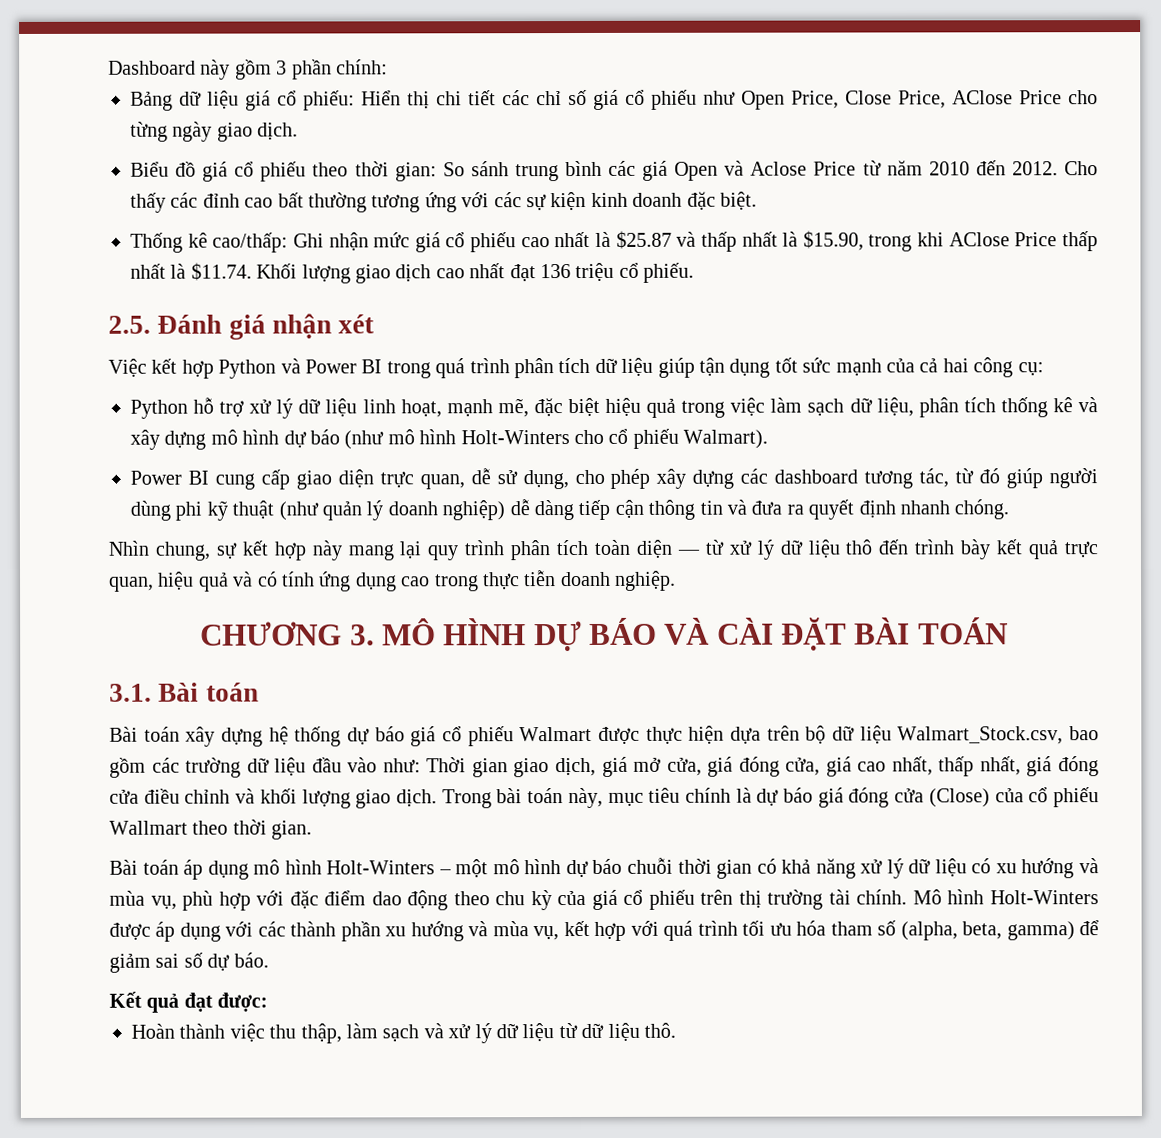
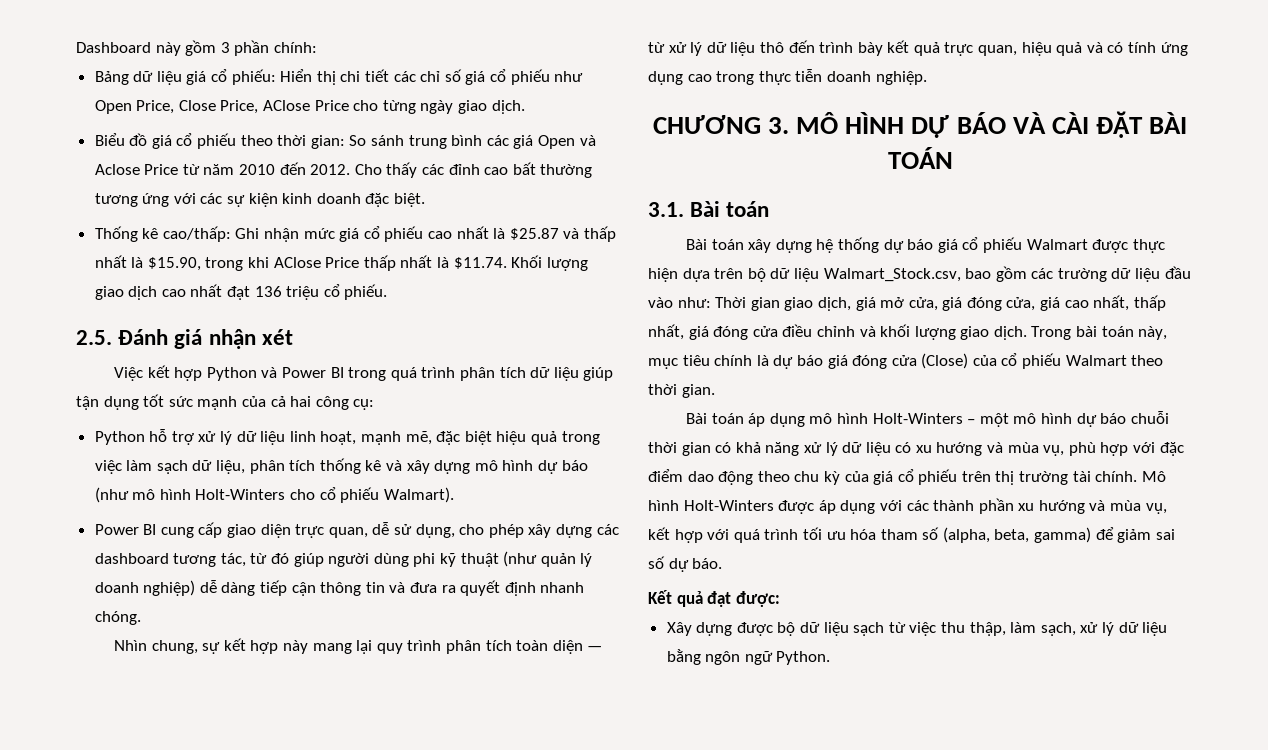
- Trong bài toán này, mục tiêu chính là dự báo giá đóng cửa (Close) của cổ phiếu Wallmart theo thời gian.
+ Trong bài toán này, mục tiêu chính là dự báo giá đóng cửa (Close) của cổ phiếu Walmart theo thời gian.
- Hoàn thành việc thu thập, làm sạch và xử lý dữ liệu từ dữ liệu thô.
+ Xây dựng được bộ dữ liệu sạch từ việc thu thập, làm sạch, xử lý dữ liệu bằng ngôn ngữ Python.

